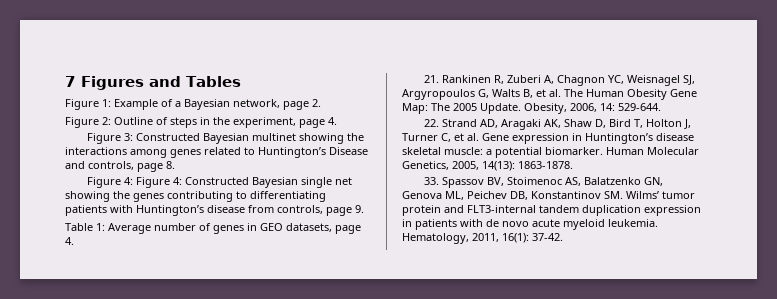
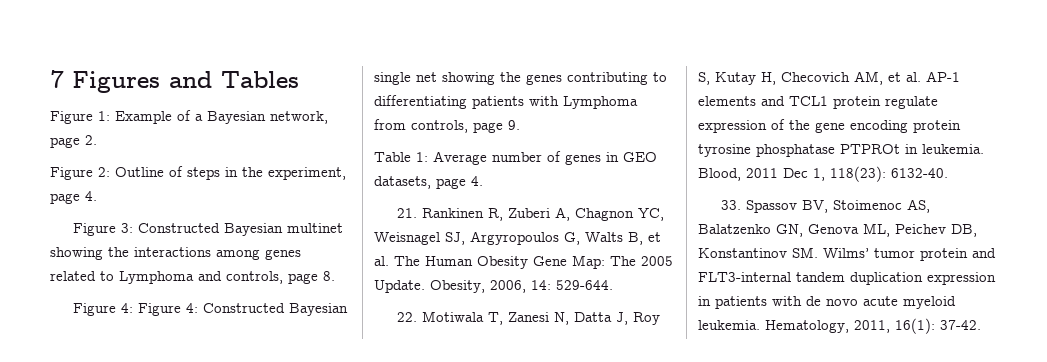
- Figure 3: Constructed Bayesian multinet showing the interactions among genes related to Huntington’s Disease and controls, page 8.
+ Figure 3: Constructed Bayesian multinet showing the interactions among genes related to Lymphoma and controls, page 8.
- Figure 4: Figure 4: Constructed Bayesian single net showing the genes contributing to differentiating patients with Huntington’s disease from controls, page 9.
+ Figure 4: Figure 4: Constructed Bayesian single net showing the genes contributing to differentiating patients with Lymphoma from controls, page 9.
- 22. Strand AD, Aragaki AK, Shaw D, Bird T, Holton J, Turner C, et al. Gene expression in Huntington’s disease skeletal muscle: a potential biomarker. Human Molecular Genetics, 2005, 14(13): 1863-1878.
+ 22. Motiwala T, Zanesi N, Datta J, Roy S, Kutay H, Checovich AM, et al. AP-1 elements and TCL1 protein regulate expression of the gene encoding protein tyrosine phosphatase PTPROt in leukemia. Blood, 2011 Dec 1, 118(23): 6132-40.

